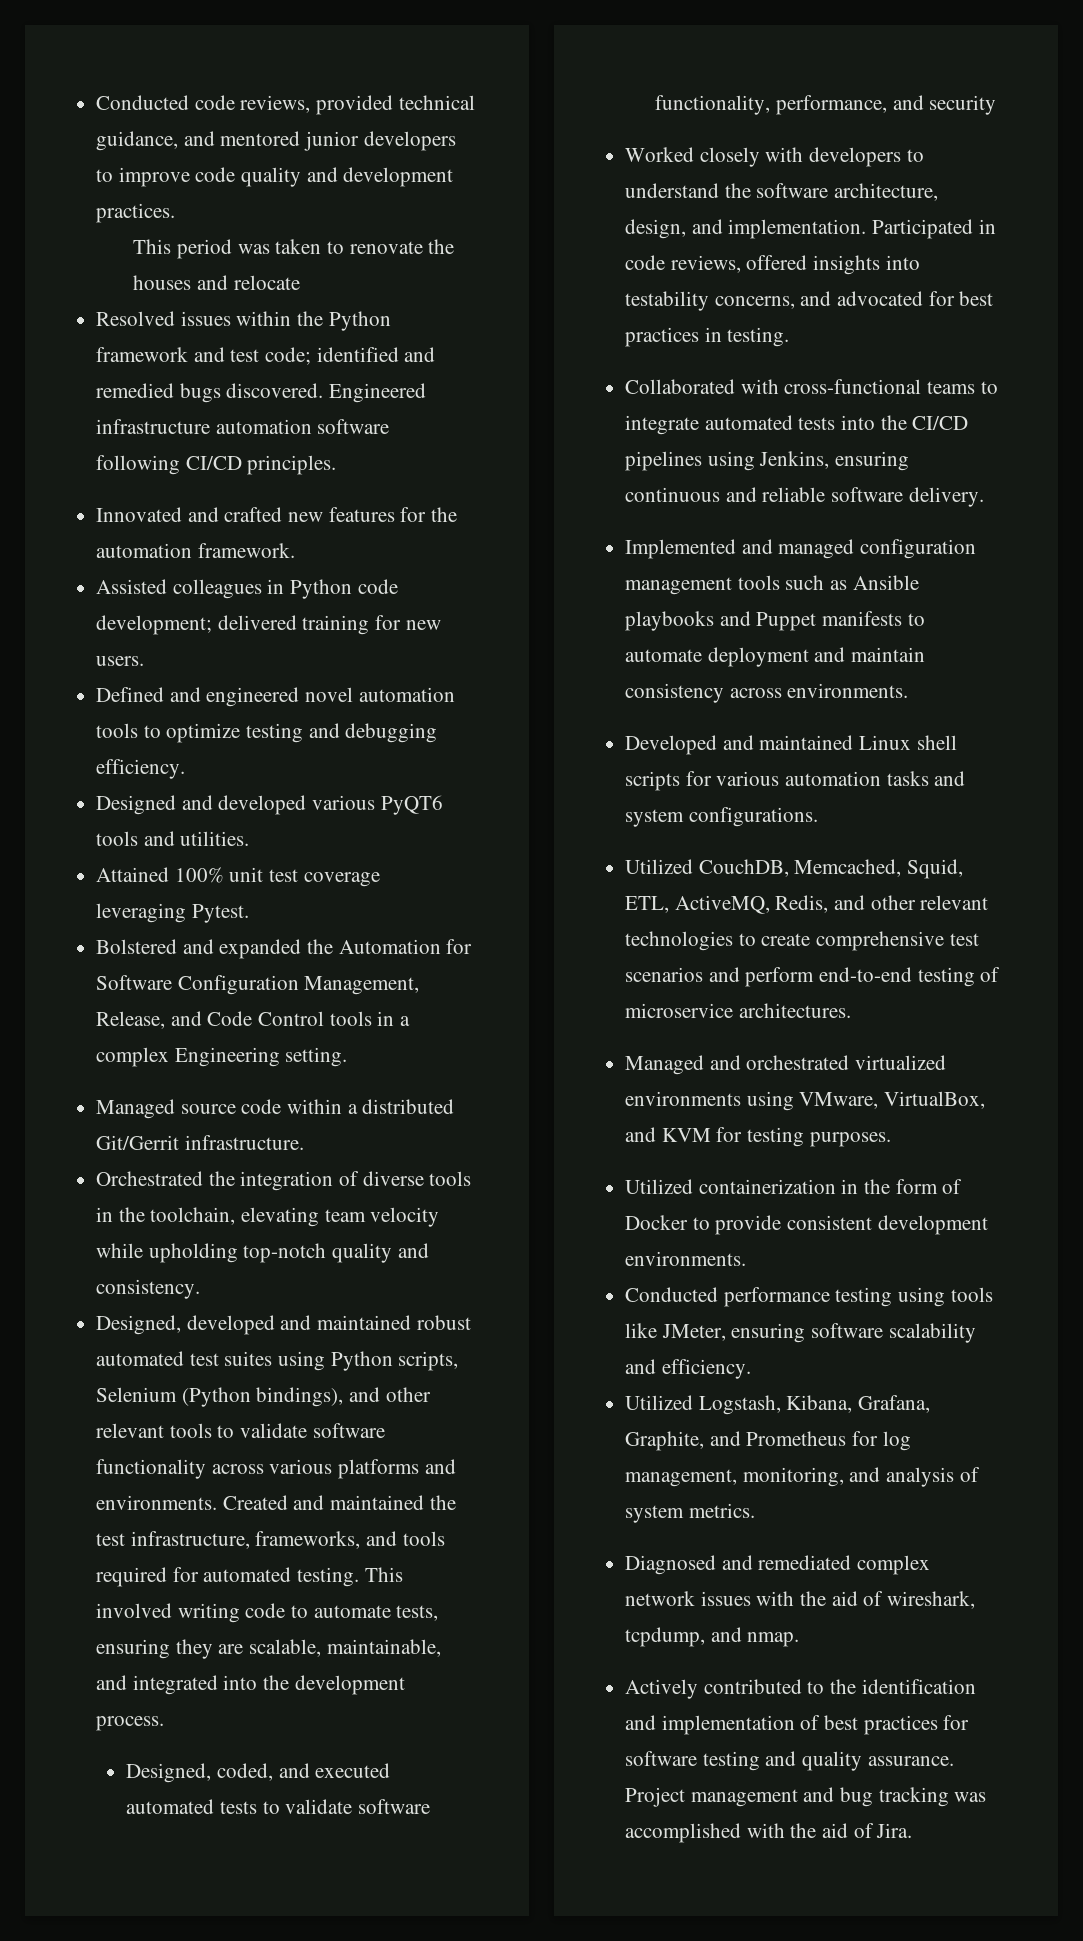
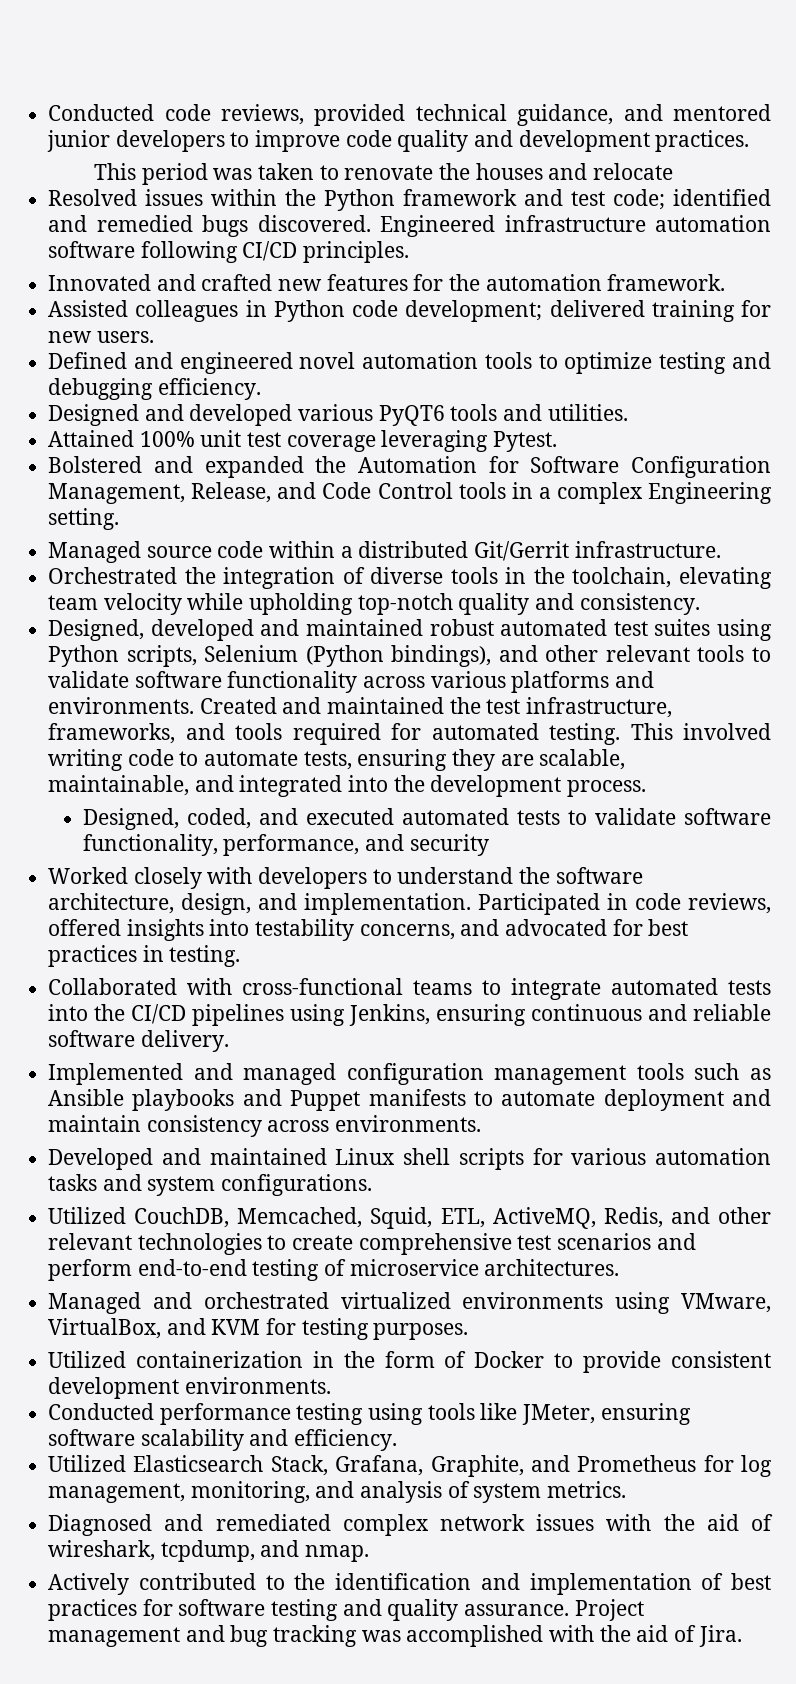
- Utilized Logstash, Kibana, Grafana, Graphite, and Prometheus for log management, monitoring, and analysis of system metrics.
+ Utilized Elasticsearch Stack, Grafana, Graphite, and Prometheus for log management, monitoring, and analysis of system metrics.

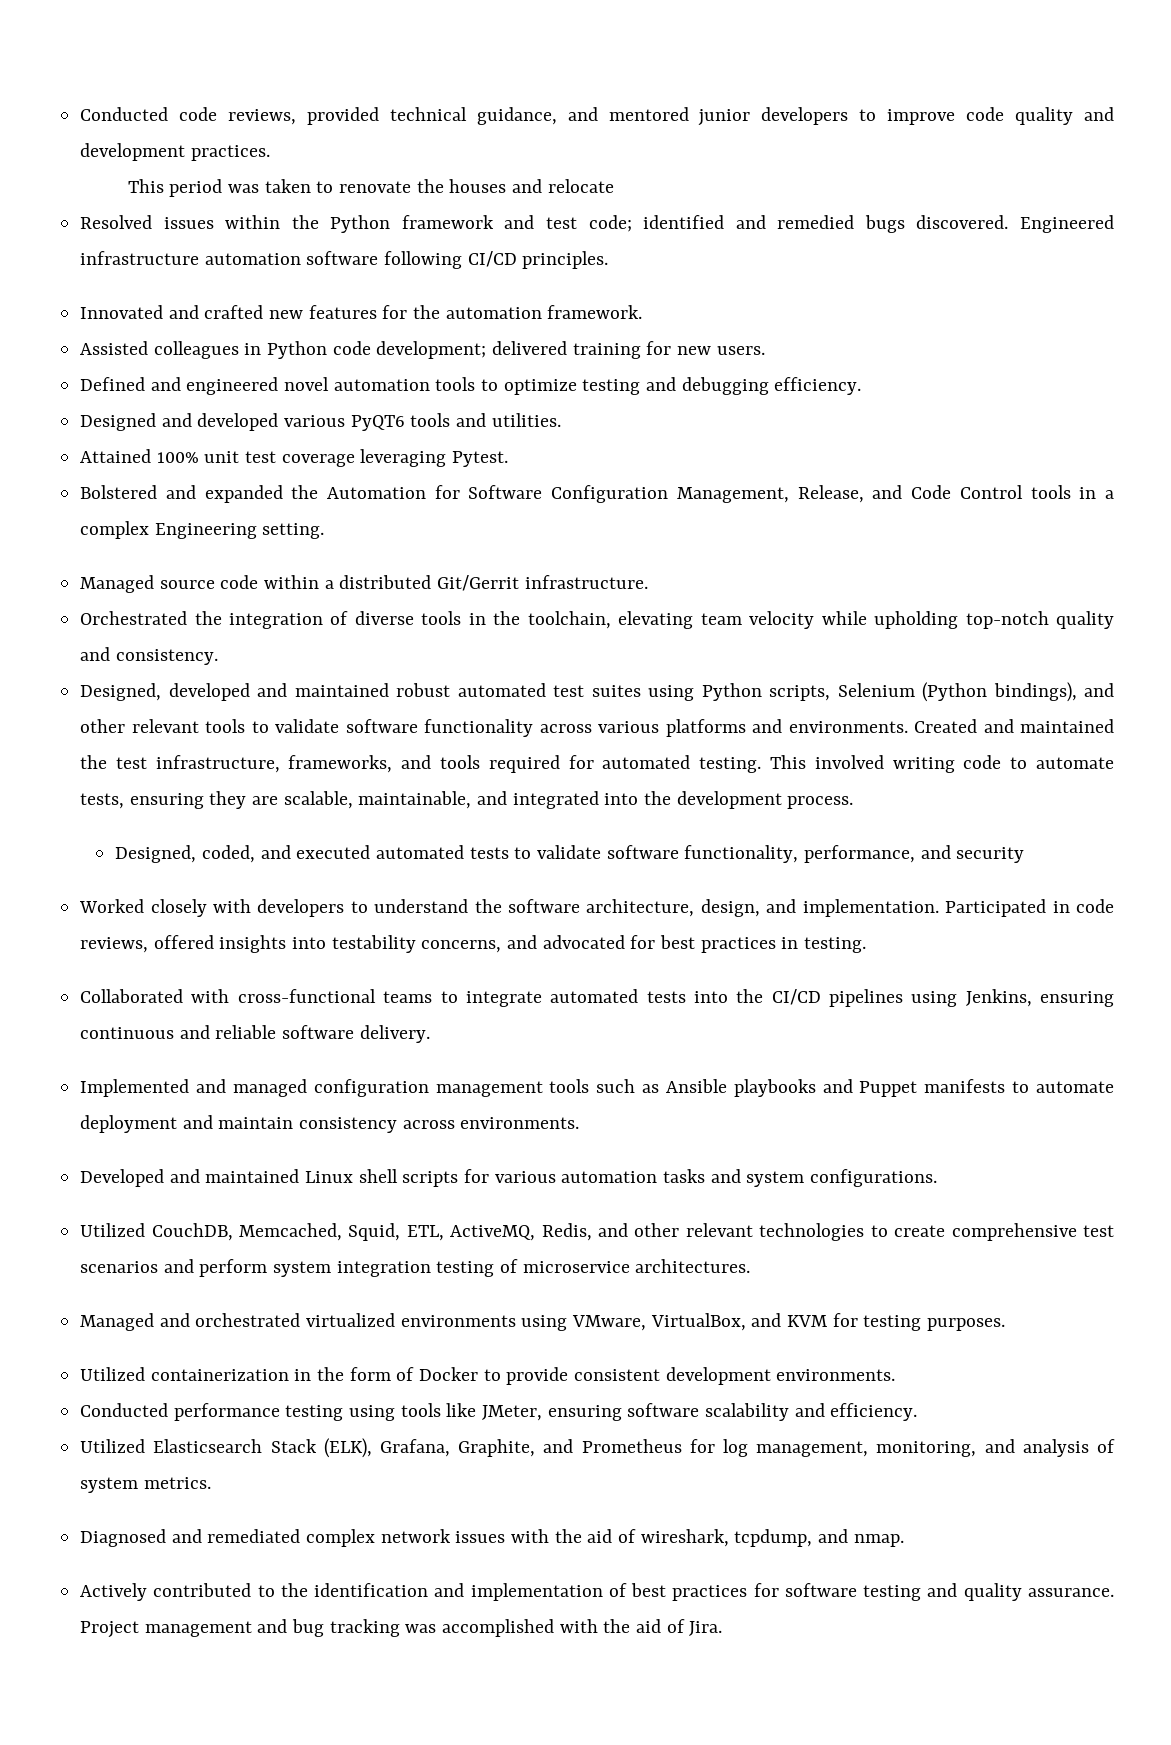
- Utilized CouchDB, Memcached, Squid, ETL, ActiveMQ, Redis, and other relevant technologies to create comprehensive test scenarios and perform end-to-end testing of microservice architectures.
+ Utilized CouchDB, Memcached, Squid, ETL, ActiveMQ, Redis, and other relevant technologies to create comprehensive test scenarios and perform system integration testing of microservice architectures.
- Utilized Elasticsearch Stack, Grafana, Graphite, and Prometheus for log management, monitoring, and analysis of system metrics.
+ Utilized Elasticsearch Stack (ELK), Grafana, Graphite, and Prometheus for log management, monitoring, and analysis of system metrics.

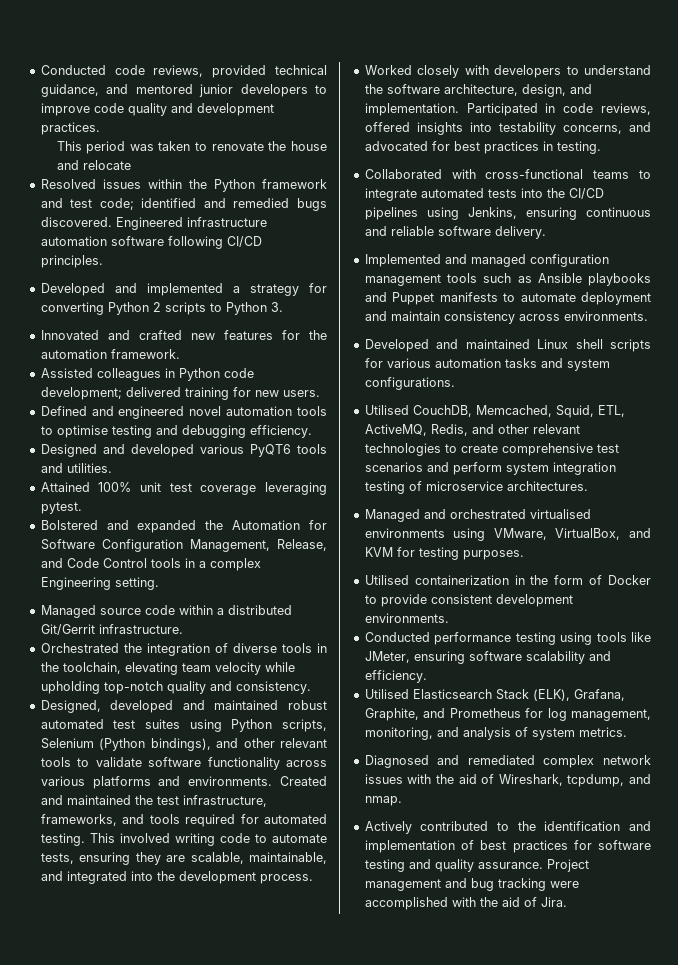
- This period was taken to renovate the houses and relocate
+ This period was taken to renovate the house and relocate
+ Developed and implemented a strategy for converting Python 2 scripts to Python 3.
- Defined and engineered novel automation tools to optimize testing and debugging efficiency.
+ Defined and engineered novel automation tools to optimise testing and debugging efficiency.
- Attained 100% unit test coverage leveraging Pytest.
+ Attained 100% unit test coverage leveraging pytest.
- Designed, coded, and executed automated tests to validate software functionality, performance, and security
- Utilized CouchDB, Memcached, Squid, ETL, ActiveMQ, Redis, and other relevant technologies to create comprehensive test scenarios and perform system integration testing of microservice architectures.
+ Utilised CouchDB, Memcached, Squid, ETL, ActiveMQ, Redis, and other relevant technologies to create comprehensive test scenarios and perform system integration testing of microservice architectures.
- Managed and orchestrated virtualized environments using VMware, VirtualBox, and KVM for testing purposes.
+ Managed and orchestrated virtualised environments using VMware, VirtualBox, and KVM for testing purposes.
- Utilized containerization in the form of Docker to provide consistent development environments.
+ Utilised containerization in the form of Docker to provide consistent development environments.
- Utilized Elasticsearch Stack (ELK), Grafana, Graphite, and Prometheus for log management, monitoring, and analysis of system metrics.
+ Utilised Elasticsearch Stack (ELK), Grafana, Graphite, and Prometheus for log management, monitoring, and analysis of system metrics.
- Diagnosed and remediated complex network issues with the aid of wireshark, tcpdump, and nmap.
+ Diagnosed and remediated complex network issues with the aid of Wireshark, tcpdump, and nmap.
- Project management and bug tracking was accomplished with the aid of Jira.
+ Project management and bug tracking were accomplished with the aid of Jira.

